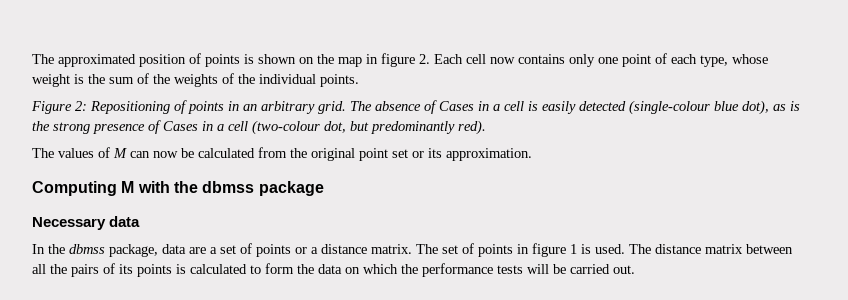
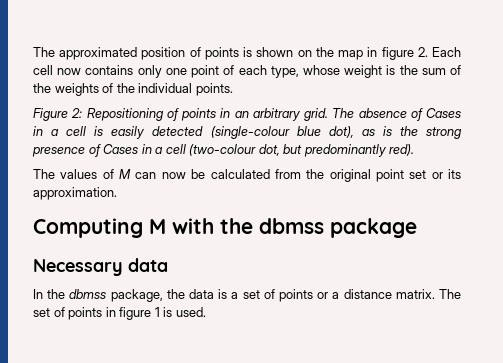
- In the dbmss package, data are a set of points or a distance matrix.
+ In the dbmss package, the data is a set of points or a distance matrix.
- The distance matrix between all the pairs of its points is calculated to form the data on which the performance tests will be carried out.

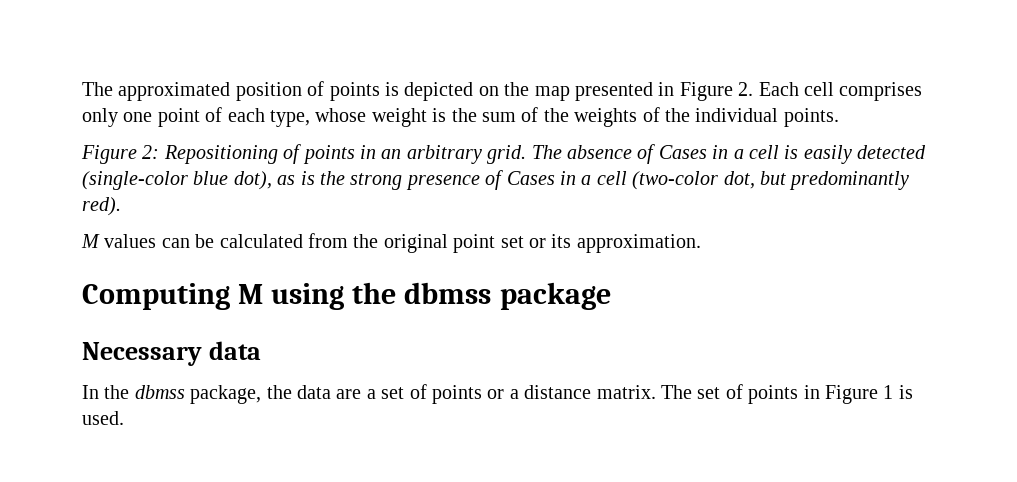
- The approximated position of points is shown on the map in figure 2. Each cell now contains only one point of each type, whose weight is the sum of the weights of the individual points.
+ The approximated position of points is depicted on the map presented in Figure 2. Each cell comprises only one point of each type, whose weight is the sum of the weights of the individual points.
- The absence of Cases in a cell is easily detected (single-colour blue dot), as is the strong presence of Cases in a cell (two-colour dot, but predominantly red).
+ The absence of Cases in a cell is easily detected (single-color blue dot), as is the strong presence of Cases in a cell (two-color dot, but predominantly red).
- The values of M can now be calculated from the original point set or its approximation.
+ M values can be calculated from the original point set or its approximation.
- Computing M with the dbmss package
+ Computing M using the dbmss package
- In the dbmss package, the data is a set of points or a distance matrix.
+ In the dbmss package, the data are a set of points or a distance matrix.
- The set of points in figure 1 is used.
+ The set of points in Figure 1 is used.

